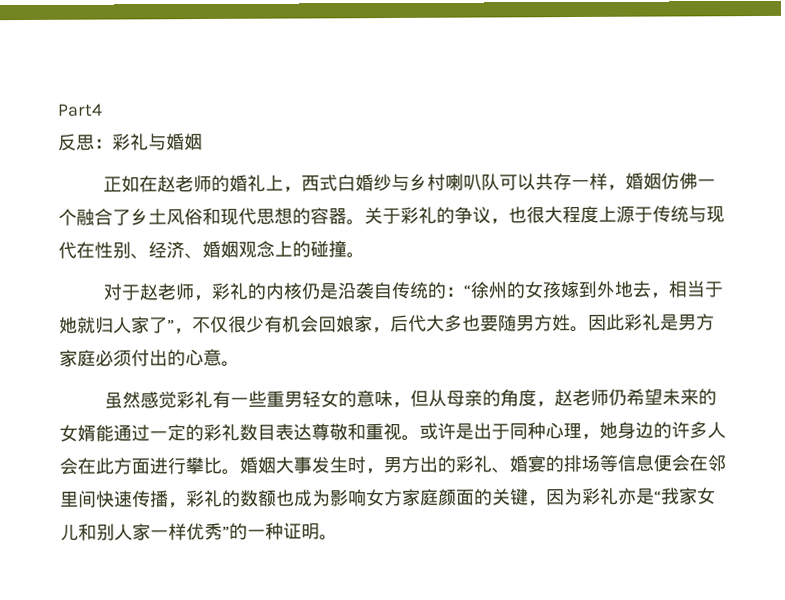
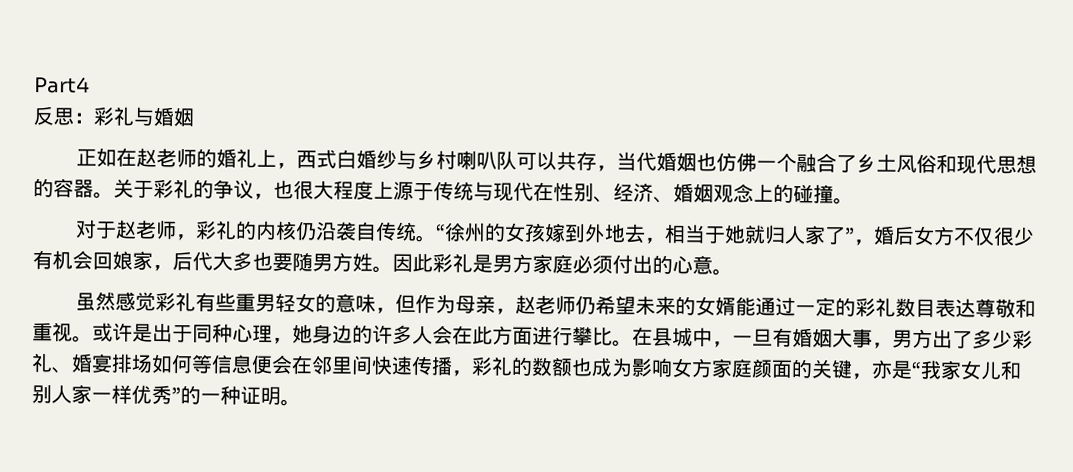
- 正如在赵老师的婚礼上，西式白婚纱与乡村喇叭队可以共存一样，婚姻仿佛一个融合了乡土风俗和现代思想的容器。
+ 正如在赵老师的婚礼上，西式白婚纱与乡村喇叭队可以共存，当代婚姻也仿佛一个融合了乡土风俗和现代思想的容器。
- 对于赵老师，彩礼的内核仍是沿袭自传统的：“徐州的女孩嫁到外地去，相当于她就归人家了”，不仅很少有机会回娘家，后代大多也要随男方姓。
+ 对于赵老师，彩礼的内核仍沿袭自传统。“徐州的女孩嫁到外地去，相当于她就归人家了”，婚后女方不仅很少有机会回娘家，后代大多也要随男方姓。
- 虽然感觉彩礼有一些重男轻女的意味，但从母亲的角度，赵老师仍希望未来的女婿能通过一定的彩礼数目表达尊敬和重视。
+ 虽然感觉彩礼有些重男轻女的意味，但作为母亲，赵老师仍希望未来的女婿能通过一定的彩礼数目表达尊敬和重视。
- 婚姻大事发生时，男方出的彩礼、婚宴的排场等信息便会在邻里间快速传播，彩礼的数额也成为影响女方家庭颜面的关键，因为彩礼亦是“我家女儿和别人家一样优秀”的一种证明。
+ 在县城中，一旦有婚姻大事，男方出了多少彩礼、婚宴排场如何等信息便会在邻里间快速传播，彩礼的数额也成为影响女方家庭颜面的关键，亦是“我家女儿和别人家一样优秀”的一种证明。

